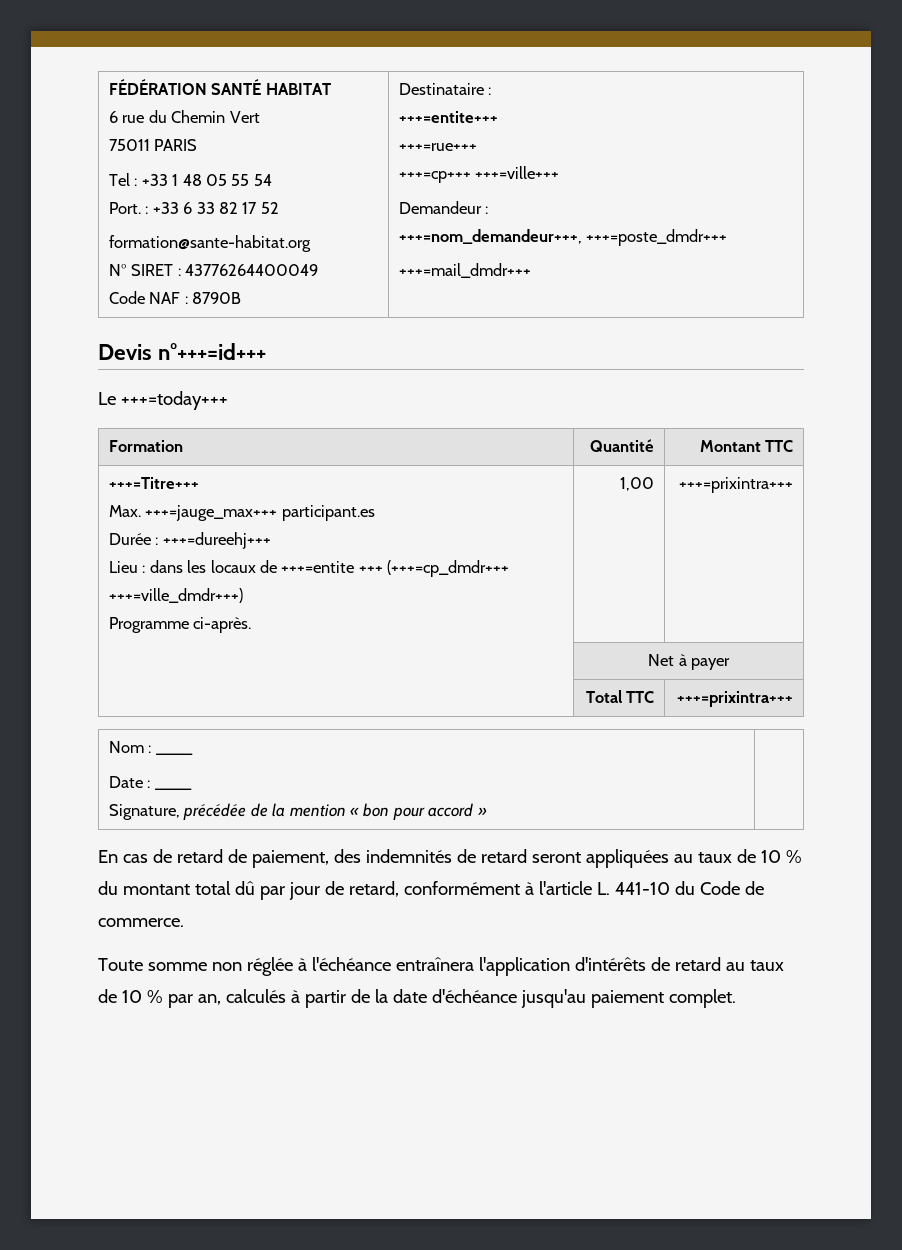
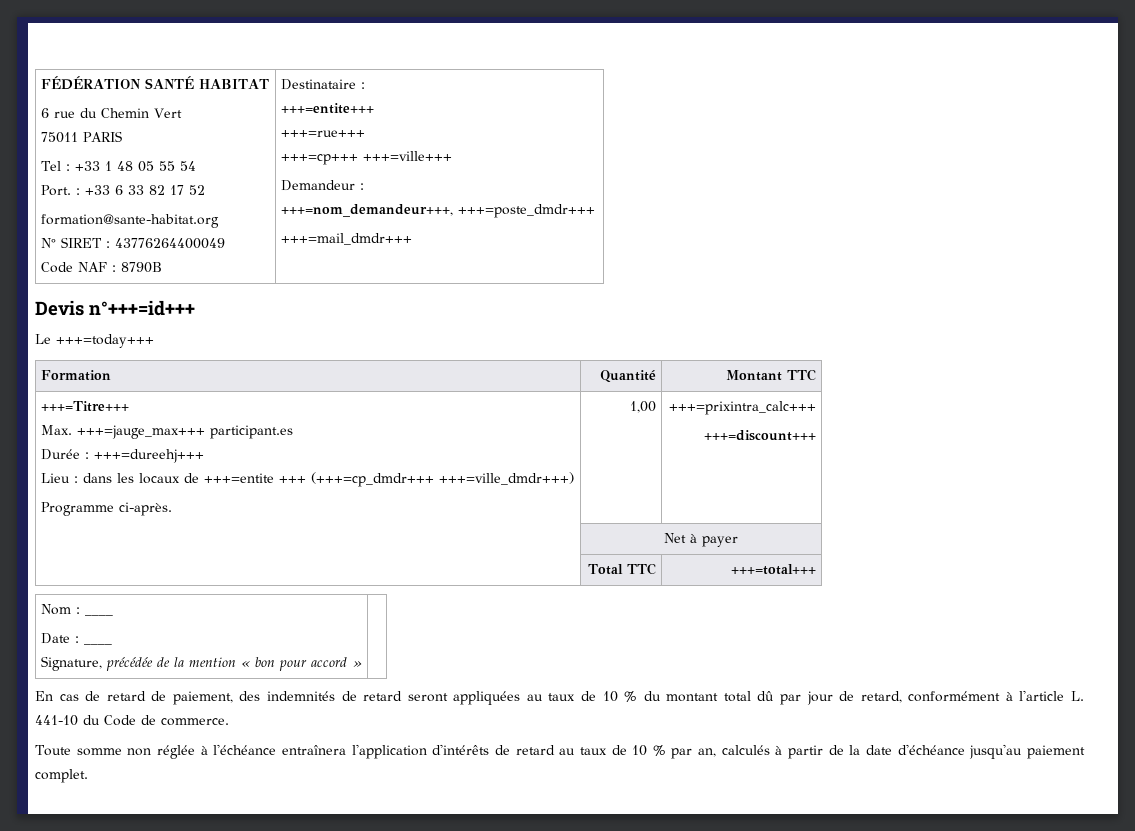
  +++=Titre+++
  Max. +++=jauge_max+++ participant.es
  Durée : +++=dureehj+++
  Lieu : dans les locaux de +++=entite +++ (+++=cp_dmdr+++ +++=ville_dmdr+++)
- Programme ci-après. | 1,00 | +++=prixintra+++
+ Programme ci-après. | 1,00 | +++=prixintra_calc+++
+ +++=discount+++
- | Total TTC | +++=prixintra+++
+ | Total TTC | +++=total+++

